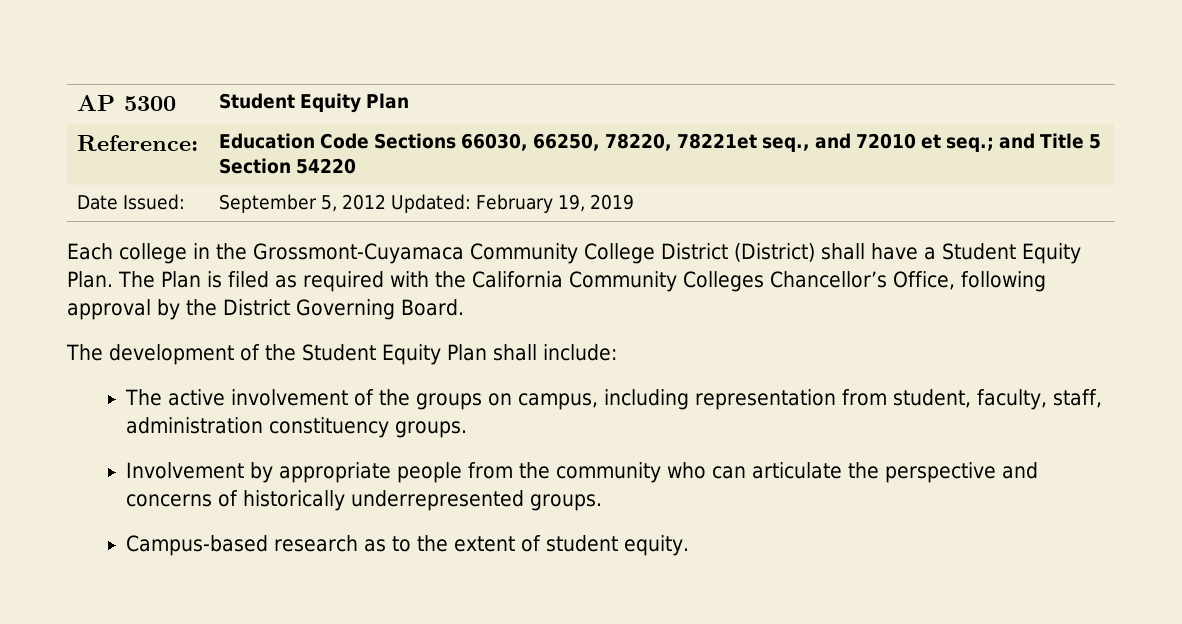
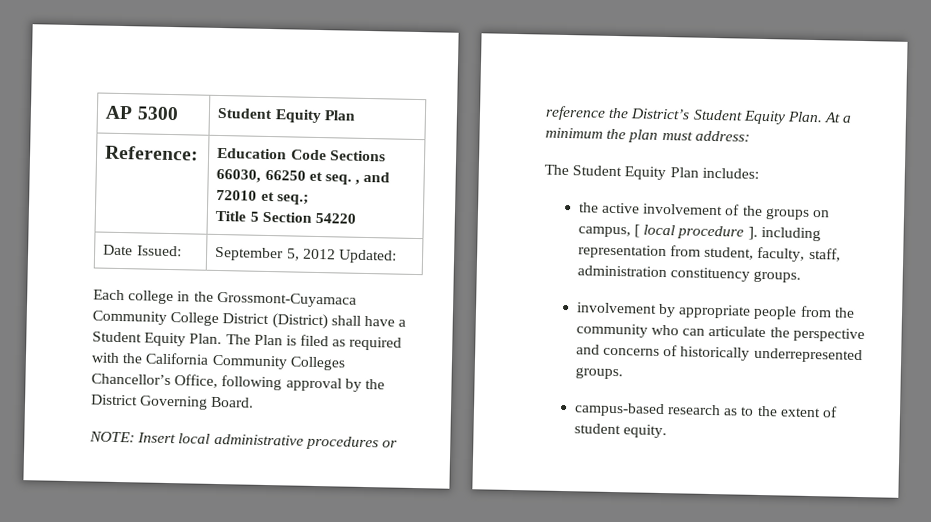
- Reference: | Education Code Sections 66030, 66250, 78220, 78221et seq., and 72010 et seq.; and Title 5 Section 54220
+ Reference: | Education Code Sections 66030, 66250 et seq. , and 72010 et seq.;
+ Title 5 Section 54220
- Date Issued: | September 5, 2012 Updated: February 19, 2019
+ Date Issued: | September 5, 2012 Updated:
- The development of the Student Equity Plan shall include:
- The active involvement of the groups on campus, including representation from student, faculty, staff, administration constituency groups.
+ NOTE: Insert local administrative procedures or reference the District’s Student Equity Plan. At a minimum the plan must address:
+ The Student Equity Plan includes:
+ the active involvement of the groups on campus, [ local procedure ]. including representation from student, faculty, staff, administration constituency groups.
- Involvement by appropriate people from the community who can articulate the perspective and concerns of historically underrepresented groups.
+ involvement by appropriate people from the community who can articulate the perspective and concerns of historically underrepresented groups.
- Campus-based research as to the extent of student equity.
+ campus-based research as to the extent of student equity.

